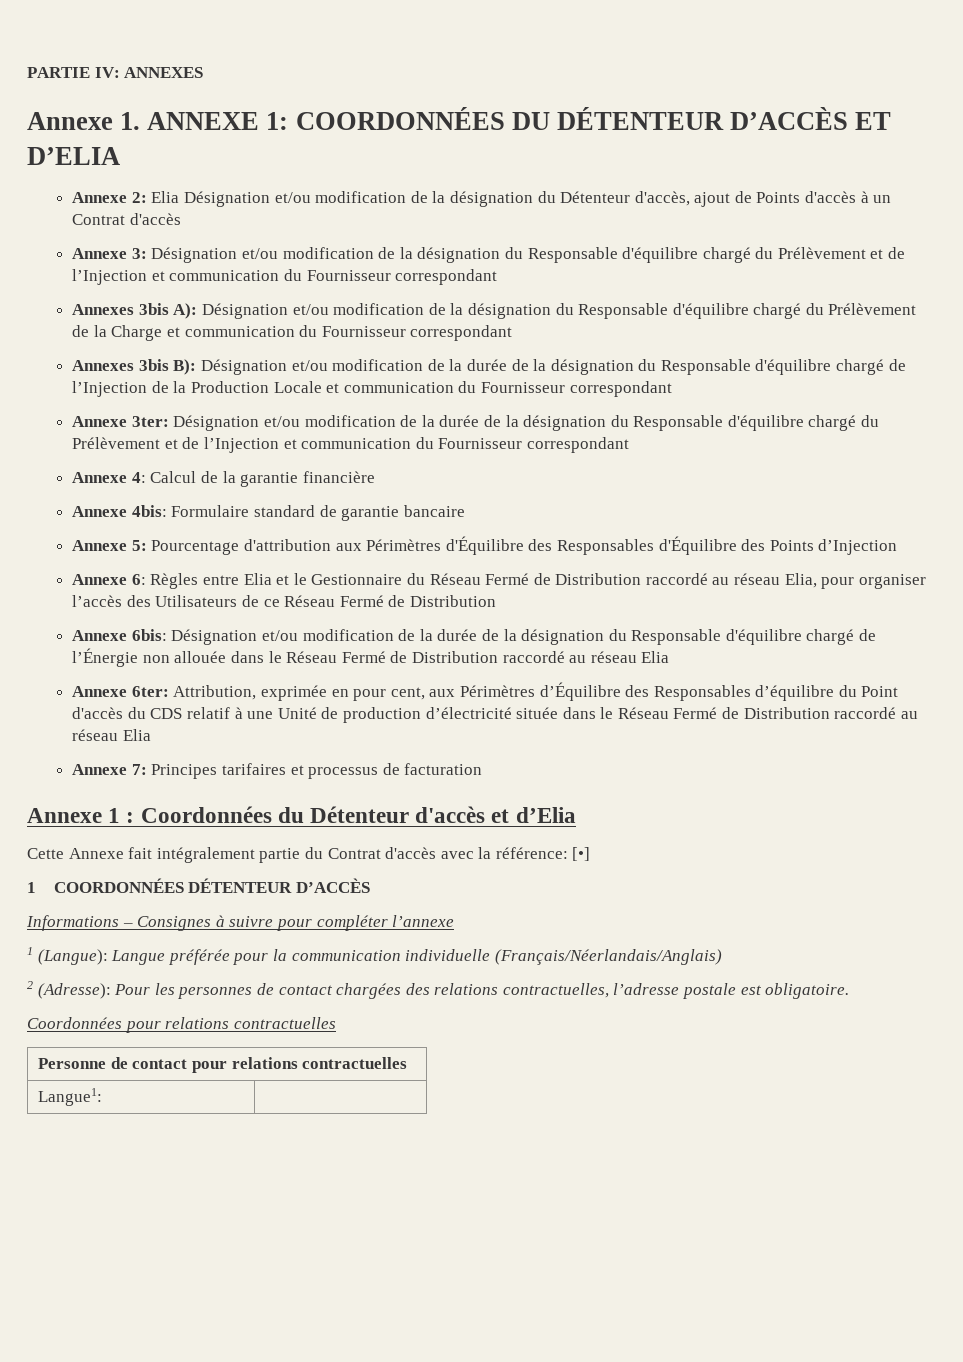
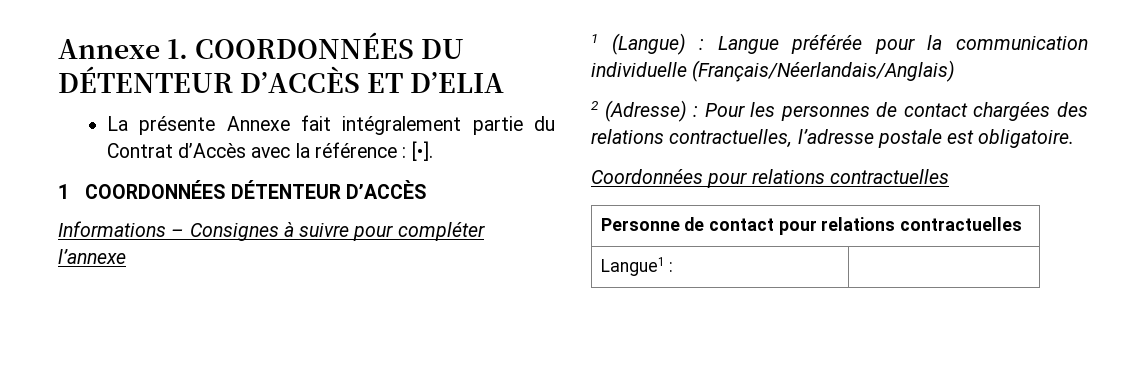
- PARTIE IV: ANNEXES
- Annexe 1. ANNEXE 1: COORDONNÉES DU DÉTENTEUR D’ACCÈS ET D’ELIA
+ Annexe 1. COORDONNÉES DU DÉTENTEUR D’ACCÈS ET D’ELIA
- Annexe 2: Elia Désignation et/ou modification de la désignation du Détenteur d'accès, ajout de Points d'accès à un Contrat d'accès
- Annexe 3: Désignation et/ou modification de la désignation du Responsable d'équilibre chargé du Prélèvement et de l’Injection et communication du Fournisseur correspondant
- Annexes 3bis A): Désignation et/ou modification de la désignation du Responsable d'équilibre chargé du Prélèvement de la Charge et communication du Fournisseur correspondant
- Annexes 3bis B): Désignation et/ou modification de la durée de la désignation du Responsable d'équilibre chargé de l’Injection de la Production Locale et communication du Fournisseur correspondant
- Annexe 3ter: Désignation et/ou modification de la durée de la désignation du Responsable d'équilibre chargé du Prélèvement et de l’Injection et communication du Fournisseur correspondant
- Annexe 4: Calcul de la garantie financière
- Annexe 4bis: Formulaire standard de garantie bancaire
- Annexe 5: Pourcentage d'attribution aux Périmètres d'Équilibre des Responsables d'Équilibre des Points d’Injection
- Annexe 6: Règles entre Elia et le Gestionnaire du Réseau Fermé de Distribution raccordé au réseau Elia, pour organiser l’accès des Utilisateurs de ce Réseau Fermé de Distribution
- Annexe 6bis: Désignation et/ou modification de la durée de la désignation du Responsable d'équilibre chargé de l’Énergie non allouée dans le Réseau Fermé de Distribution raccordé au réseau Elia
- Annexe 6ter: Attribution, exprimée en pour cent, aux Périmètres d’Équilibre des Responsables d’équilibre du Point d'accès du CDS relatif à une Unité de production d’électricité située dans le Réseau Fermé de Distribution raccordé au réseau Elia
- Annexe 7: Principes tarifaires et processus de facturation
- Annexe 1 : Coordonnées du Détenteur d'accès et d’Elia
- Cette Annexe fait intégralement partie du Contrat d'accès avec la référence: [•]
+ La présente Annexe fait intégralement partie du Contrat d’Accès avec la référence : [•].
- 1 (Langue): Langue préférée pour la communication individuelle (Français/Néerlandais/Anglais)
+ 1 (Langue) : Langue préférée pour la communication individuelle (Français/Néerlandais/Anglais)
- 2 (Adresse): Pour les personnes de contact chargées des relations contractuelles, l’adresse postale est obligatoire.
+ 2 (Adresse) : Pour les personnes de contact chargées des relations contractuelles, l’adresse postale est obligatoire.
- Langue1: |
+ Langue1 : |

